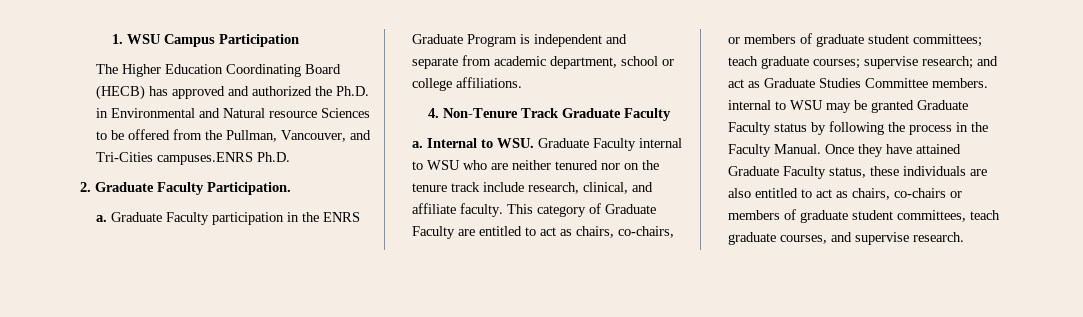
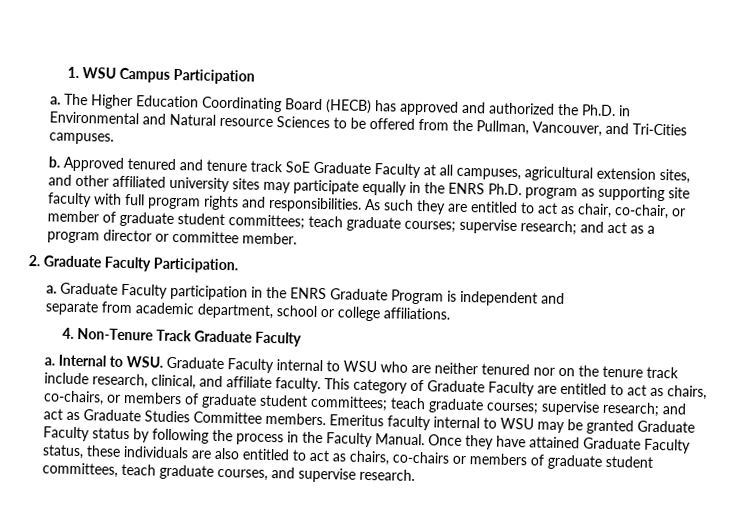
  1. WSU Campus Participation
- The Higher Education Coordinating Board (HECB) has approved and authorized the Ph.D. in Environmental and Natural resource Sciences to be offered from the Pullman, Vancouver, and Tri-Cities campuses.ENRS Ph.D.
+ a. The Higher Education Coordinating Board (HECB) has approved and authorized the Ph.D. in Environmental and Natural resource Sciences to be offered from the Pullman, Vancouver, and Tri-Cities campuses.
+ b. Approved tenured and tenure track SoE Graduate Faculty at all campuses, agricultural extension sites, and other affiliated university sites may participate equally in the ENRS Ph.D. program as supporting site faculty with full program rights and responsibilities. As such they are entitled to act as chair, co-chair, or member of graduate student committees; teach graduate courses; supervise research; and act as a program director or committee member.
- This category of Graduate Faculty are entitled to act as chairs, co-chairs, or members of graduate student committees; teach graduate courses; supervise research; and act as Graduate Studies Committee members. internal to WSU may be granted Graduate Faculty status by following the process in the Faculty Manual.
+ This category of Graduate Faculty are entitled to act as chairs, co-chairs, or members of graduate student committees; teach graduate courses; supervise research; and act as Graduate Studies Committee members. Emeritus faculty internal to WSU may be granted Graduate Faculty status by following the process in the Faculty Manual.

